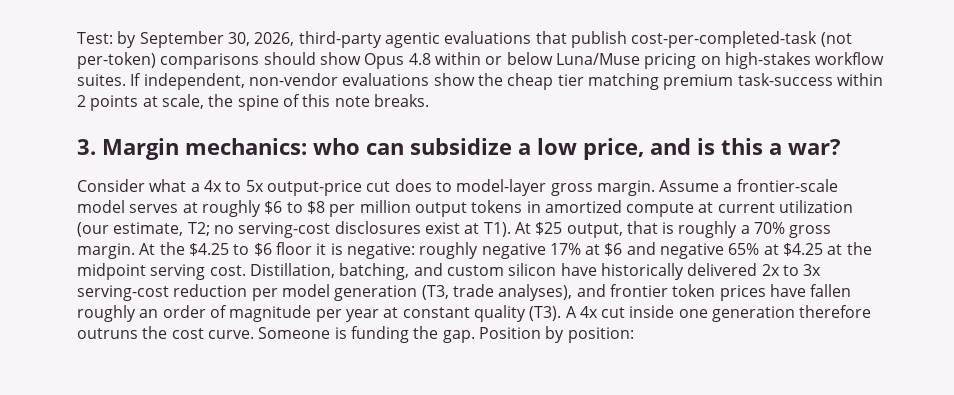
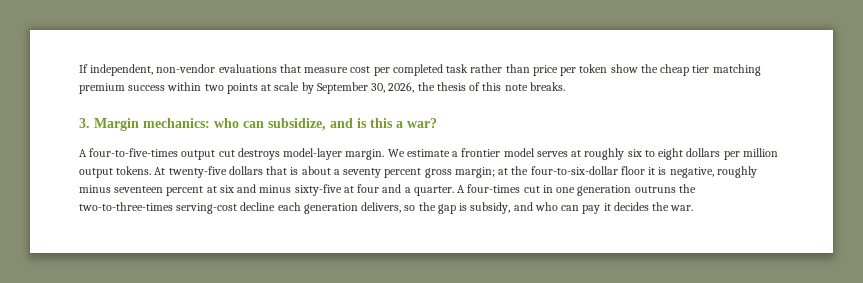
- Test: by September 30, 2026, third-party agentic evaluations that publish cost-per-completed-task (not per-token) comparisons should show Opus 4.8 within or below Luna/Muse pricing on high-stakes workflow suites. If independent, non-vendor evaluations show the cheap tier matching premium task-success within 2 points at scale, the spine of this note breaks.
+ If independent, non-vendor evaluations that measure cost per completed task rather than price per token show the cheap tier matching premium success within two points at scale by September 30, 2026, the thesis of this note breaks.
- 3. Margin mechanics: who can subsidize a low price, and is this a war?
+ 3. Margin mechanics: who can subsidize, and is this a war?
- Consider what a 4x to 5x output-price cut does to model-layer gross margin. Assume a frontier-scale model serves at roughly $6 to $8 per million output tokens in amortized compute at current utilization (our estimate, T2; no serving-cost disclosures exist at T1). At $25 output, that is roughly a 70% gross margin. At the $4.25 to $6 floor it is negative: roughly negative 17% at $6 and negative 65% at $4.25 at the midpoint serving cost. Distillation, batching, and custom silicon have historically delivered 2x to 3x serving-cost reduction per model generation (T3, trade analyses), and frontier token prices have fallen roughly an order of magnitude per year at constant quality (T3). A 4x cut inside one generation therefore outruns the cost curve. Someone is funding the gap. Position by position:
+ A four-to-five-times output cut destroys model-layer margin. We estimate a frontier model serves at roughly six to eight dollars per million output tokens. At twenty-five dollars that is about a seventy percent gross margin; at the four-to-six-dollar floor it is negative, roughly minus seventeen percent at six and minus sixty-five at four and a quarter. A four-times cut in one generation outruns the two-to-three-times serving-cost decline each generation delivers, so the gap is subsidy, and who can pay it decides the war.

